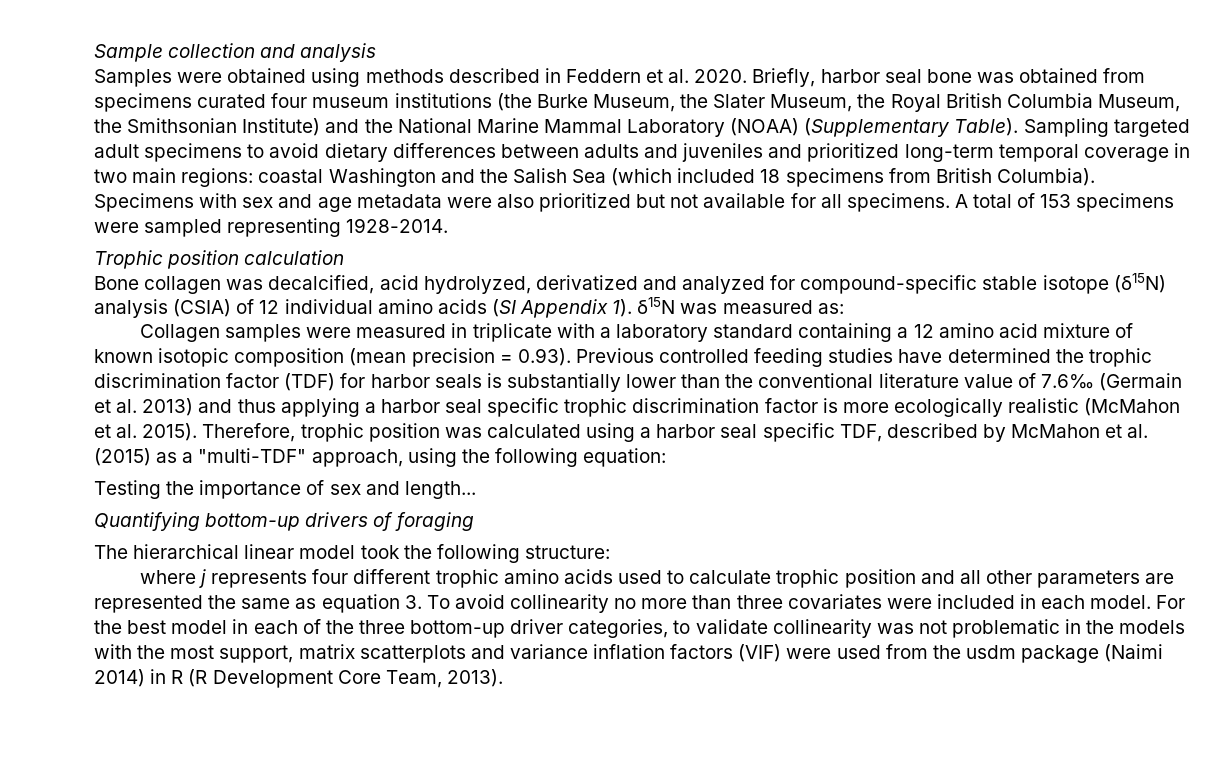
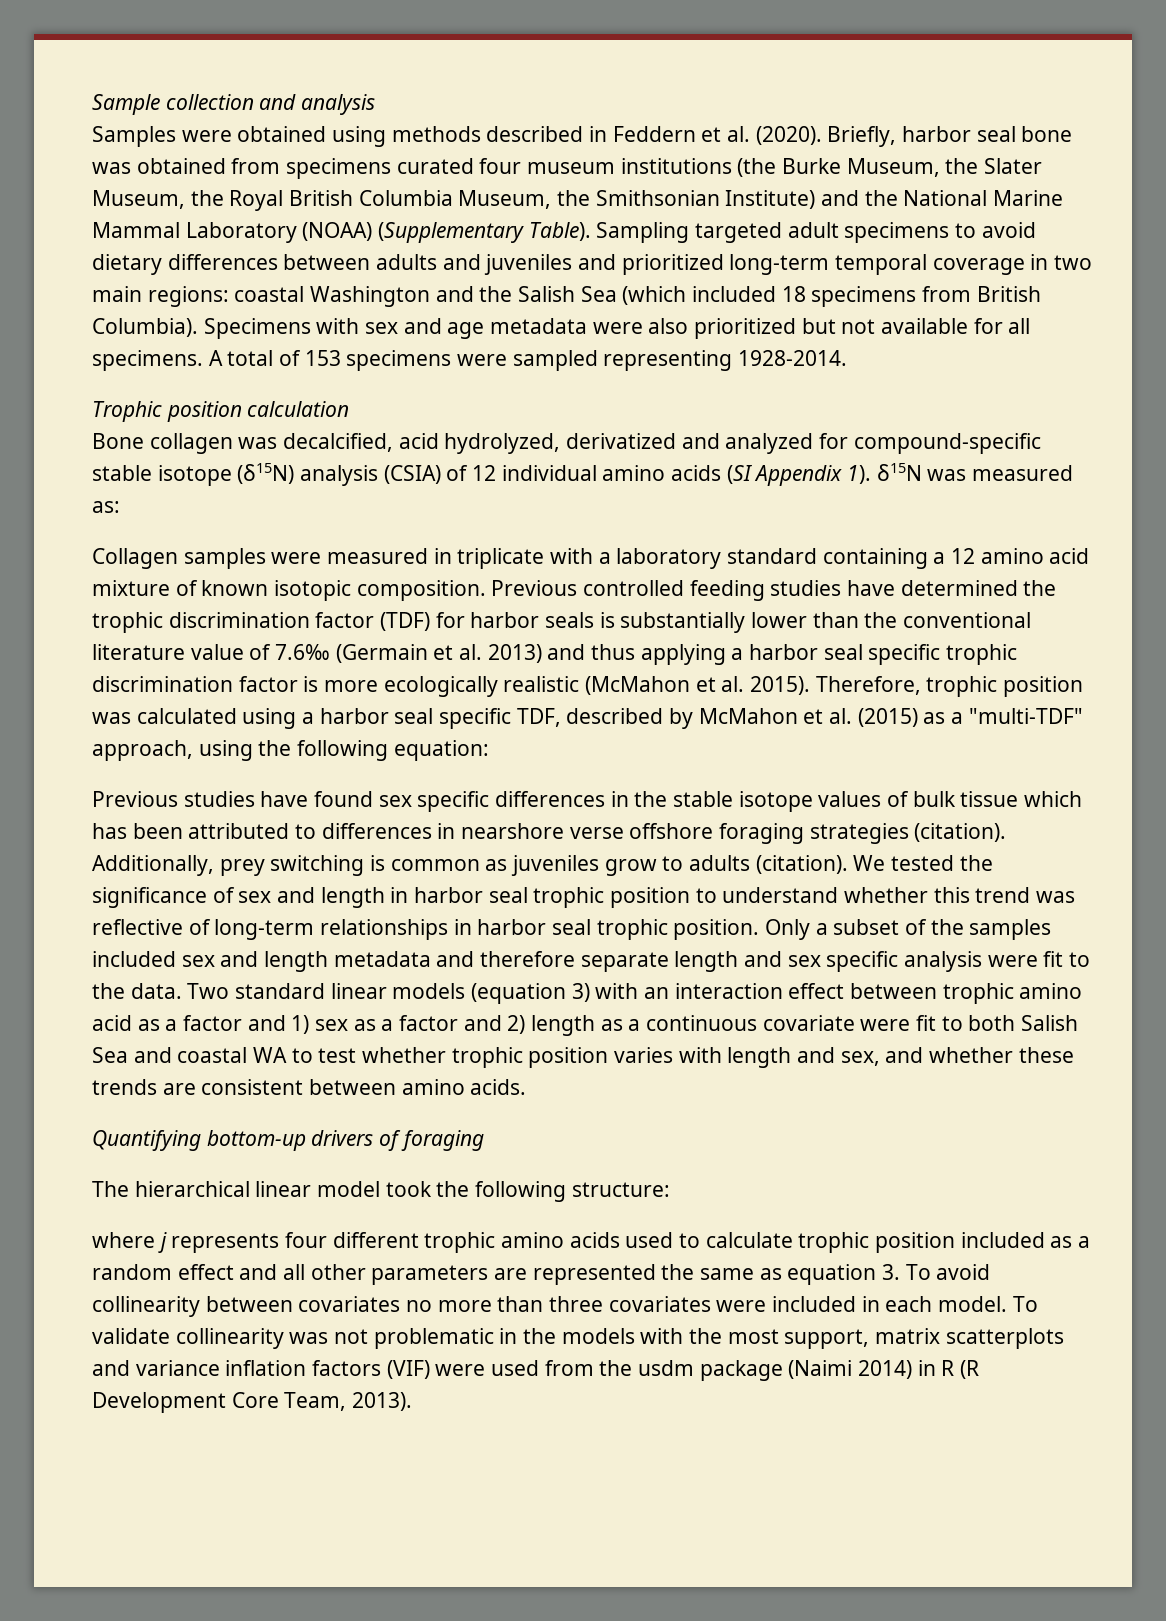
- Samples were obtained using methods described in Feddern et al. 2020.
+ Samples were obtained using methods described in Feddern et al. (2020).
- Collagen samples were measured in triplicate with a laboratory standard containing a 12 amino acid mixture of known isotopic composition (mean precision = 0.93). Previous controlled feeding studies have determined the trophic discrimination factor (TDF) for harbor seals is substantially lower than the conventional literature value of 7.6‰ (Germain et al. 2013) and thus applying a harbor seal specific trophic discrimination factor is more ecologically realistic (McMahon et al. 2015).
+ Collagen samples were measured in triplicate with a laboratory standard containing a 12 amino acid mixture of known isotopic composition. Previous controlled feeding studies have determined the trophic discrimination factor (TDF) for harbor seals is substantially lower than the conventional literature value of 7.6‰ (Germain et al. 2013) and thus applying a harbor seal specific trophic discrimination factor is more ecologically realistic (McMahon et al. 2015).
- Testing the importance of sex and length...
+ Previous studies have found sex specific differences in the stable isotope values of bulk tissue which has been attributed to differences in nearshore verse offshore foraging strategies (citation). Additionally, prey switching is common as juveniles grow to adults (citation). We tested the significance of sex and length in harbor seal trophic position to understand whether this trend was reflective of long-term relationships in harbor seal trophic position. Only a subset of the samples included sex and length metadata and therefore separate length and sex specific analysis were fit to the data. Two standard linear models (equation 3) with an interaction effect between trophic amino acid as a factor and 1) sex as a factor and 2) length as a continuous covariate were fit to both Salish Sea and coastal WA to test whether trophic position varies with length and sex, and whether these trends are consistent between amino acids.
- where j represents four different trophic amino acids used to calculate trophic position and all other parameters are represented the same as equation 3. To avoid collinearity no more than three covariates were included in each model.
+ where j represents four different trophic amino acids used to calculate trophic position included as a random effect and all other parameters are represented the same as equation 3. To avoid collinearity between covariates no more than three covariates were included in each model.
- For the best model in each of the three bottom-up driver categories, to validate collinearity was not problematic in the models with the most support, matrix scatterplots and variance inflation factors (VIF) were used from the usdm package (Naimi 2014) in R (R Development Core Team, 2013).
+ To validate collinearity was not problematic in the models with the most support, matrix scatterplots and variance inflation factors (VIF) were used from the usdm package (Naimi 2014) in R (R Development Core Team, 2013).

